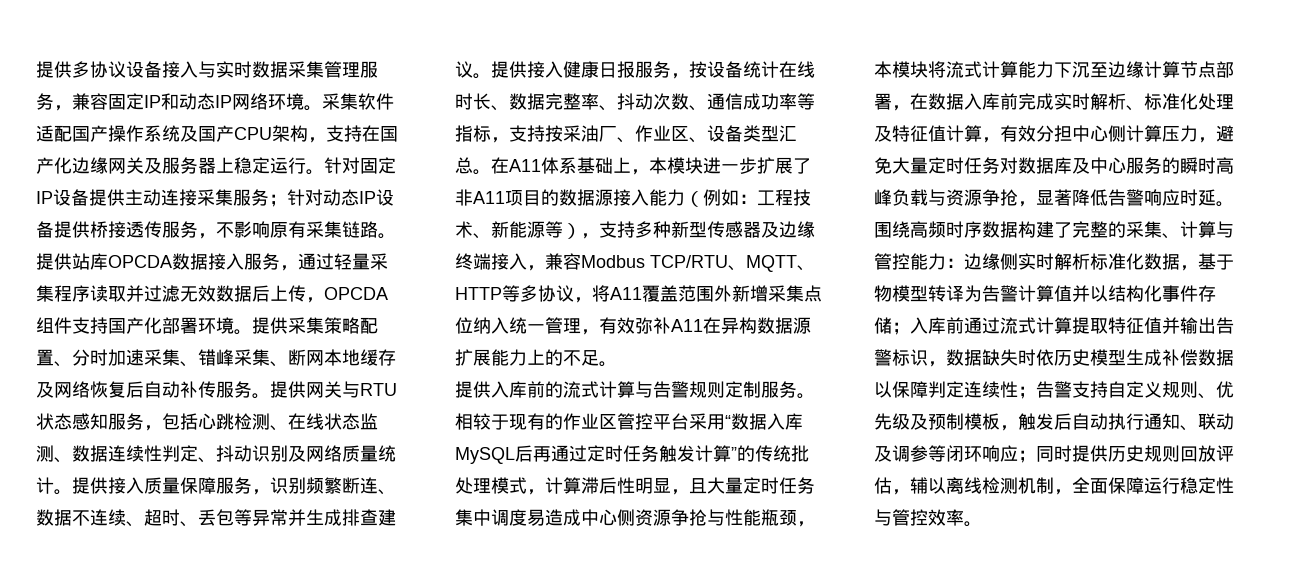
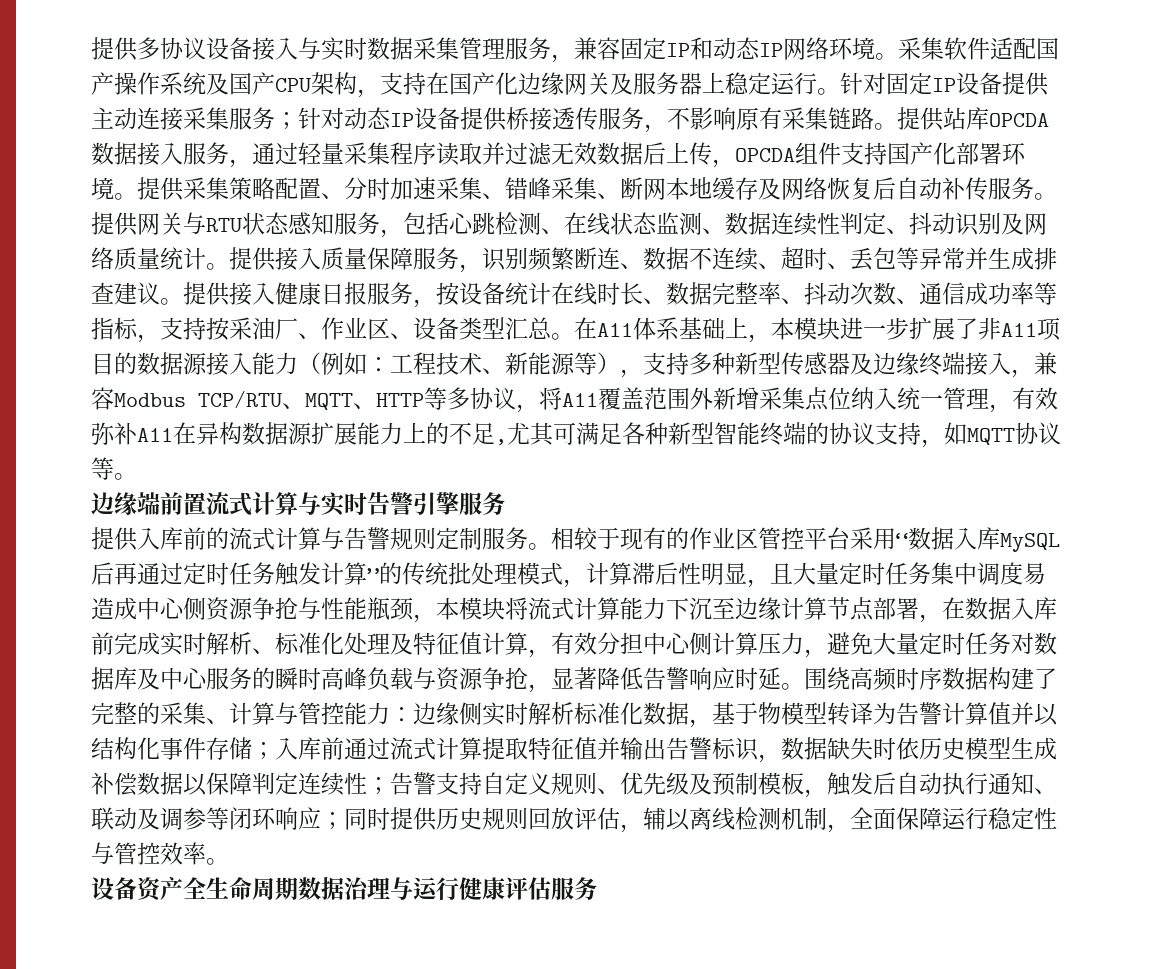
- 工程技术、新能源等），支持多种新型传感器及边缘终端接入，兼容Modbus TCP/RTU、MQTT、HTTP等多协议，将A11覆盖范围外新增采集点位纳入统一管理，有效弥补A11在异构数据源扩展能力上的不足。
+ 工程技术、新能源等），支持多种新型传感器及边缘终端接入，兼容Modbus TCP/RTU、MQTT、HTTP等多协议，将A11覆盖范围外新增采集点位纳入统一管理，有效弥补A11在异构数据源扩展能力上的不足,尤其可满足各种新型智能终端的协议支持，如MQTT协议等。
+ 边缘端前置流式计算与实时告警引擎服务
+ 设备资产全生命周期数据治理与运行健康评估服务

